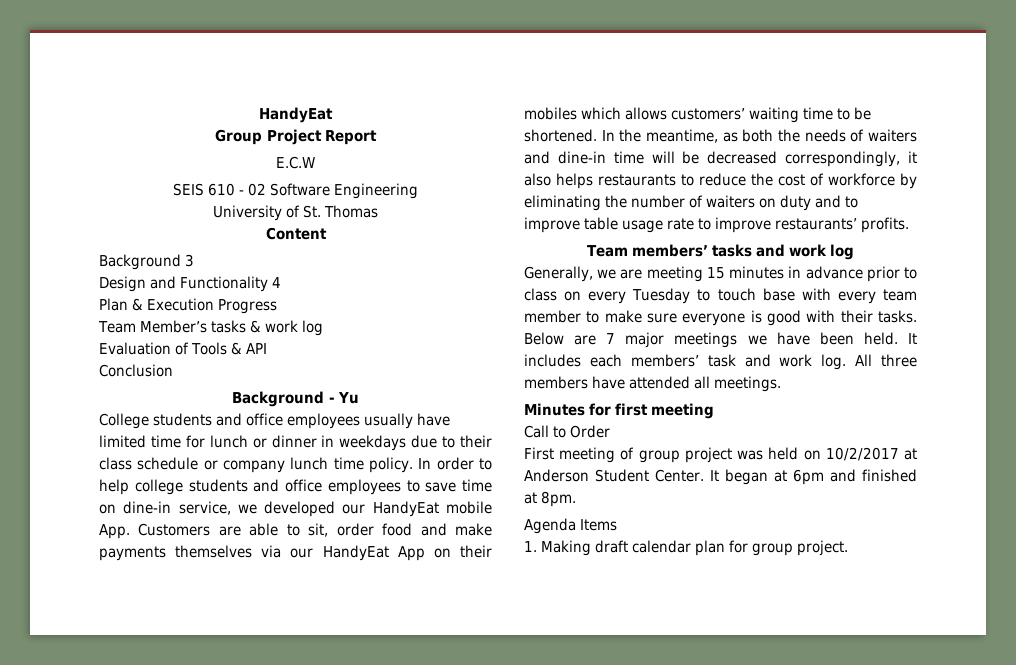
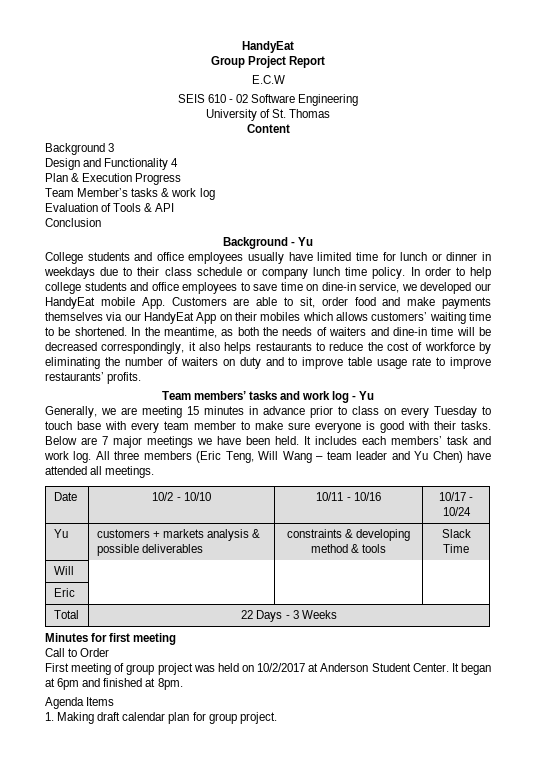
- Team members’ tasks and work log
+ Team members’ tasks and work log - Yu
- All three members have attended all meetings.
+ All three members (Eric Teng, Will Wang – team leader and Yu Chen) have attended all meetings.
+ Date | 10/2 - 10/10 | 10/11 - 10/16 | 10/17 - 10/24
+ Yu | customers + markets analysis & possible deliverables | constraints & developing method & tools | Slack Time
+ Will | | |
+ Eric | | |
+ Total | 22 Days - 3 Weeks

